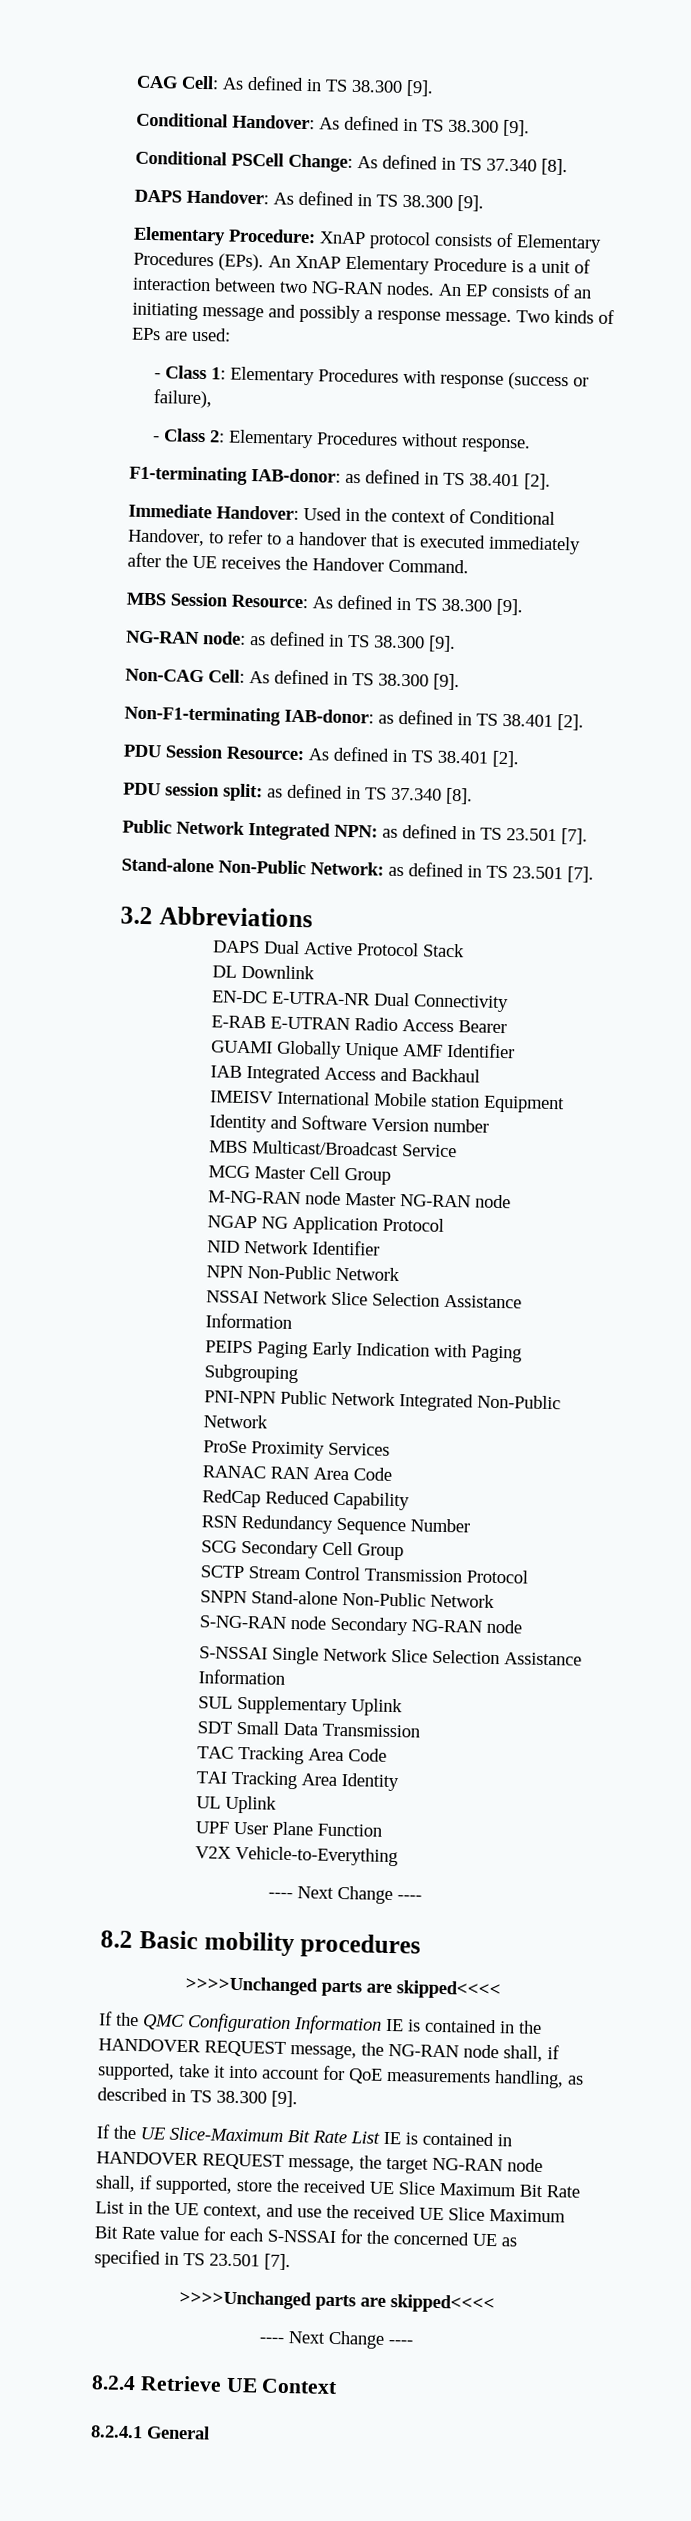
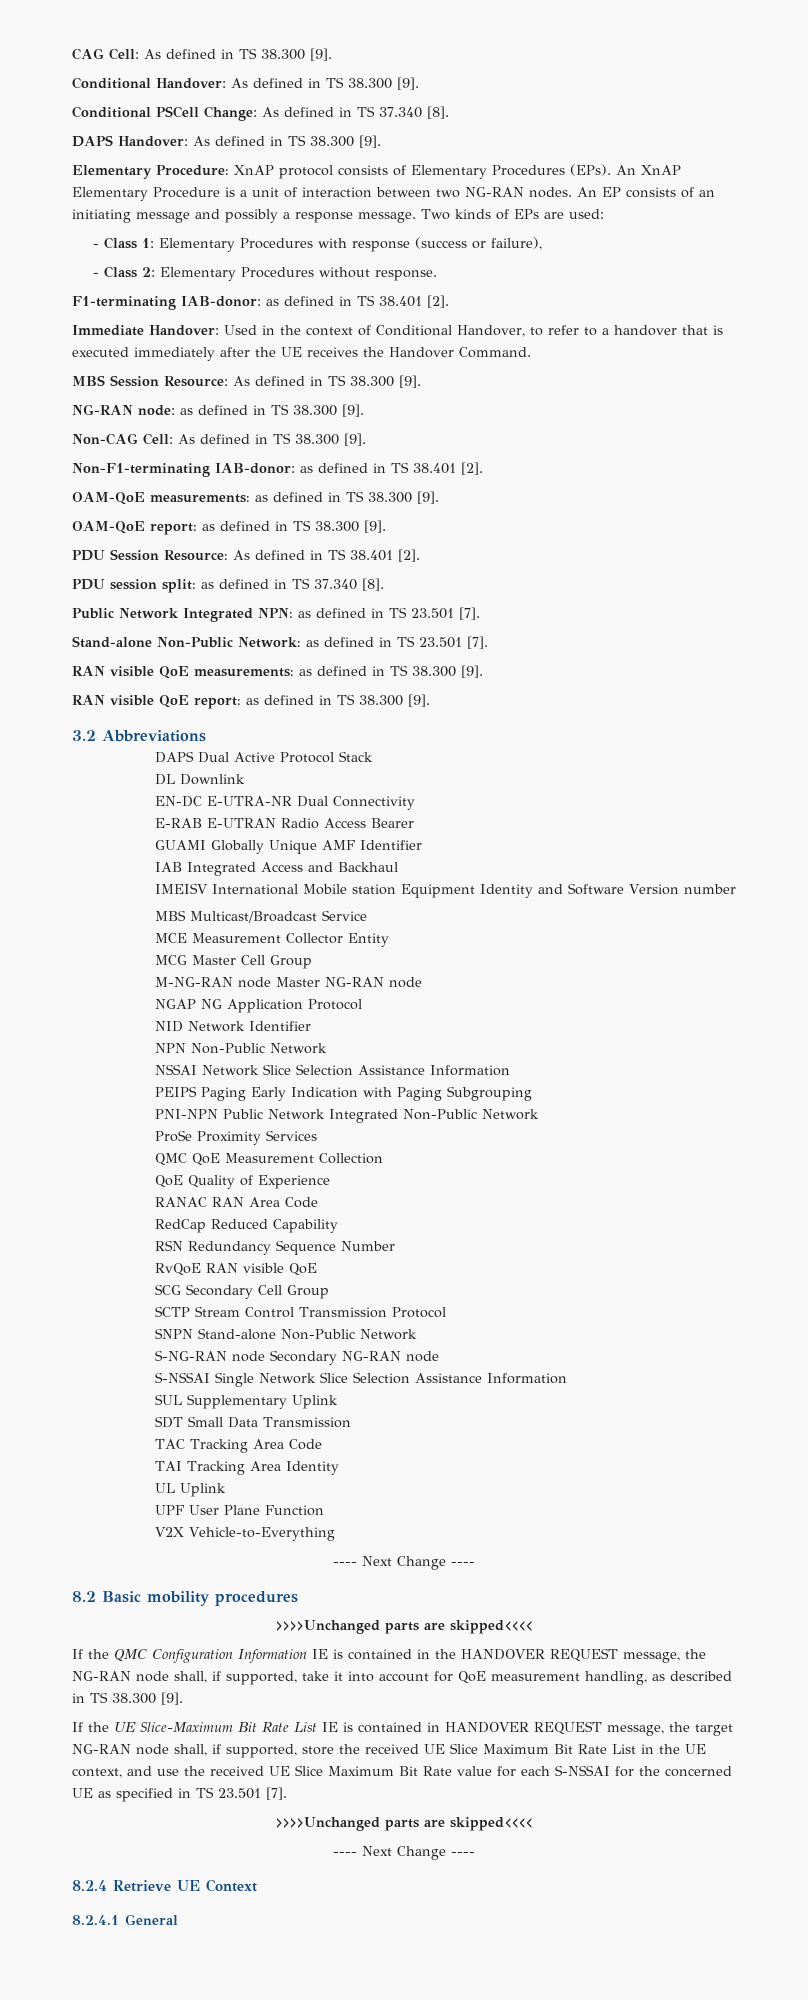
+ OAM-QoE measurements: as defined in TS 38.300 [9].
+ OAM-QoE report: as defined in TS 38.300 [9].
+ RAN visible QoE measurements: as defined in TS 38.300 [9].
+ RAN visible QoE report: as defined in TS 38.300 [9].
+ MCE Measurement Collector Entity
+ QMC QoE Measurement Collection
+ QoE Quality of Experience
+ RvQoE RAN visible QoE
- If the QMC Configuration Information IE is contained in the HANDOVER REQUEST message, the NG-RAN node shall, if supported, take it into account for QoE measurements handling, as described in TS 38.300 [9].
+ If the QMC Configuration Information IE is contained in the HANDOVER REQUEST message, the NG-RAN node shall, if supported, take it into account for QoE measurement handling, as described in TS 38.300 [9].

